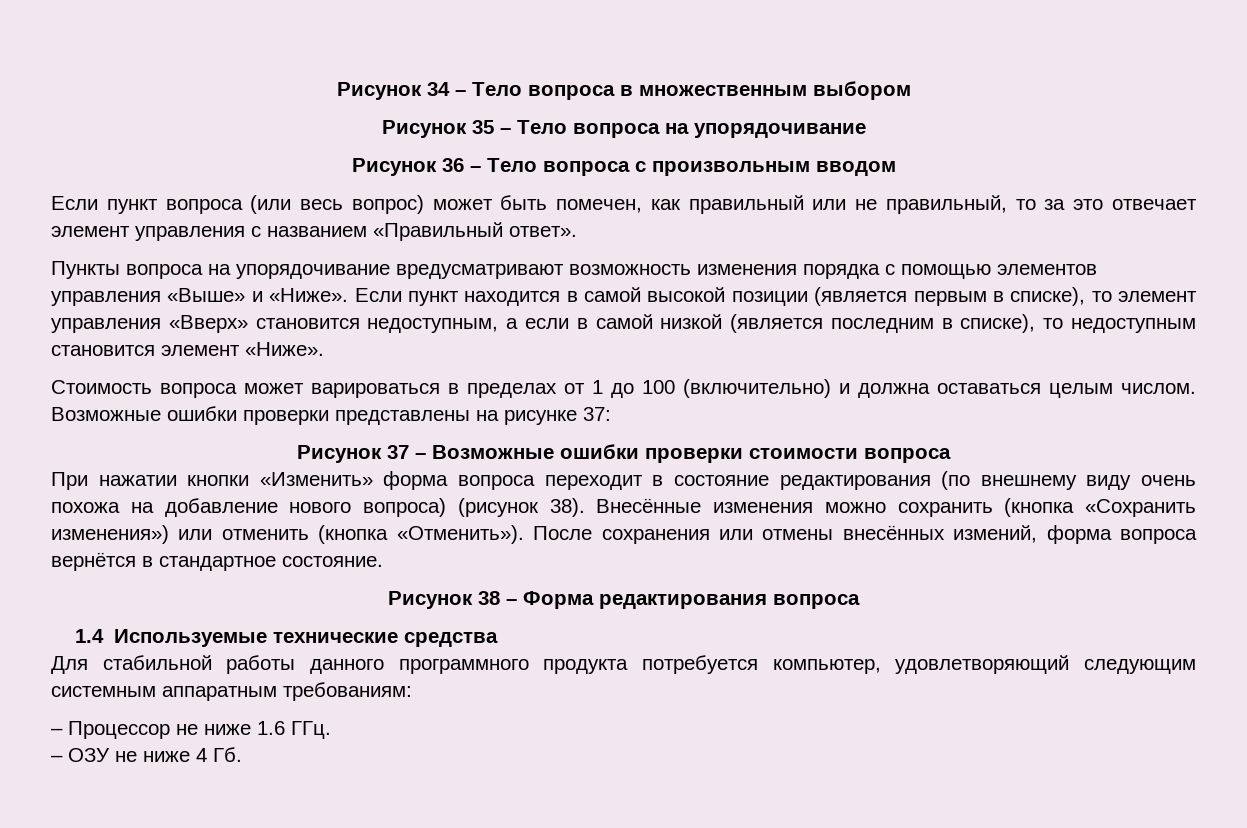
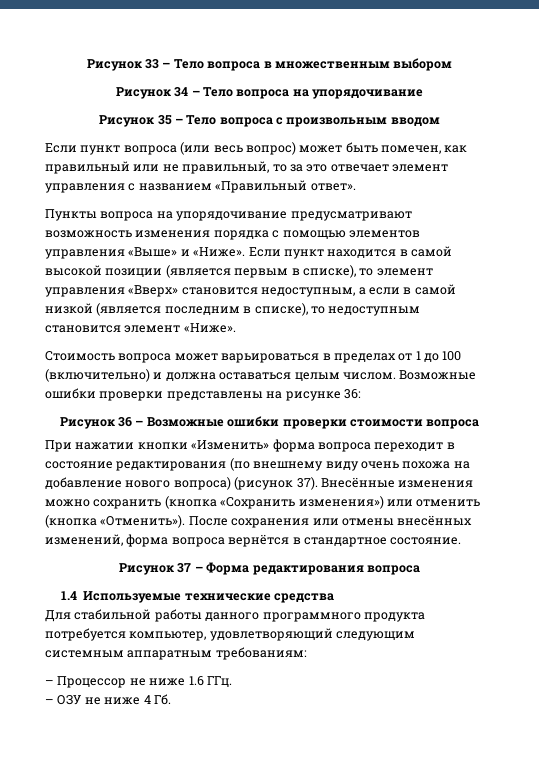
- Рисунок 34 – Тело вопроса в множественным выбором
+ Рисунок 33 – Тело вопроса в множественным выбором
- Рисунок 35 – Тело вопроса на упорядочивание
+ Рисунок 34 – Тело вопроса на упорядочивание
- Рисунок 36 – Тело вопроса с произвольным вводом
+ Рисунок 35 – Тело вопроса с произвольным вводом
- Пункты вопроса на упорядочивание вредусматривают возможность изменения порядка с помощью элементов управления «Выше» и «Ниже».
+ Пункты вопроса на упорядочивание предусматривают возможность изменения порядка с помощью элементов управления «Выше» и «Ниже».
- Стоимость вопроса может варироваться в пределах от 1 до 100 (включительно) и должна оставаться целым числом.
+ Стоимость вопроса может варьироваться в пределах от 1 до 100 (включительно) и должна оставаться целым числом.
- Возможные ошибки проверки представлены на рисунке 37:
- Рисунок 37 – Возможные ошибки проверки стоимости вопроса
+ Возможные ошибки проверки представлены на рисунке 36:
+ Рисунок 36 – Возможные ошибки проверки стоимости вопроса
- При нажатии кнопки «Изменить» форма вопроса переходит в состояние редактирования (по внешнему виду очень похожа на добавление нового вопроса) (рисунок 38).
+ При нажатии кнопки «Изменить» форма вопроса переходит в состояние редактирования (по внешнему виду очень похожа на добавление нового вопроса) (рисунок 37).
- После сохранения или отмены внесённых измений, форма вопроса вернётся в стандартное состояние.
+ После сохранения или отмены внесённых изменений, форма вопроса вернётся в стандартное состояние.
- Рисунок 38 – Форма редактирования вопроса
+ Рисунок 37 – Форма редактирования вопроса

